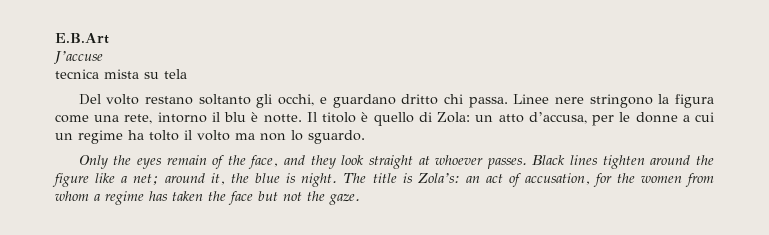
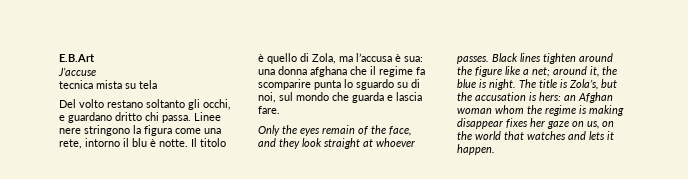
- Il titolo è quello di Zola: un atto d’accusa, per le donne a cui un regime ha tolto il volto ma non lo sguardo.
+ Il titolo è quello di Zola, ma l’accusa è sua: una donna afghana che il regime fa scomparire punta lo sguardo su di noi, sul mondo che guarda e lascia fare.
- The title is Zola’s: an act of accusation, for the women from whom a regime has taken the face but not the gaze.
+ The title is Zola’s, but the accusation is hers: an Afghan woman whom the regime is making disappear fixes her gaze on us, on the world that watches and lets it happen.

